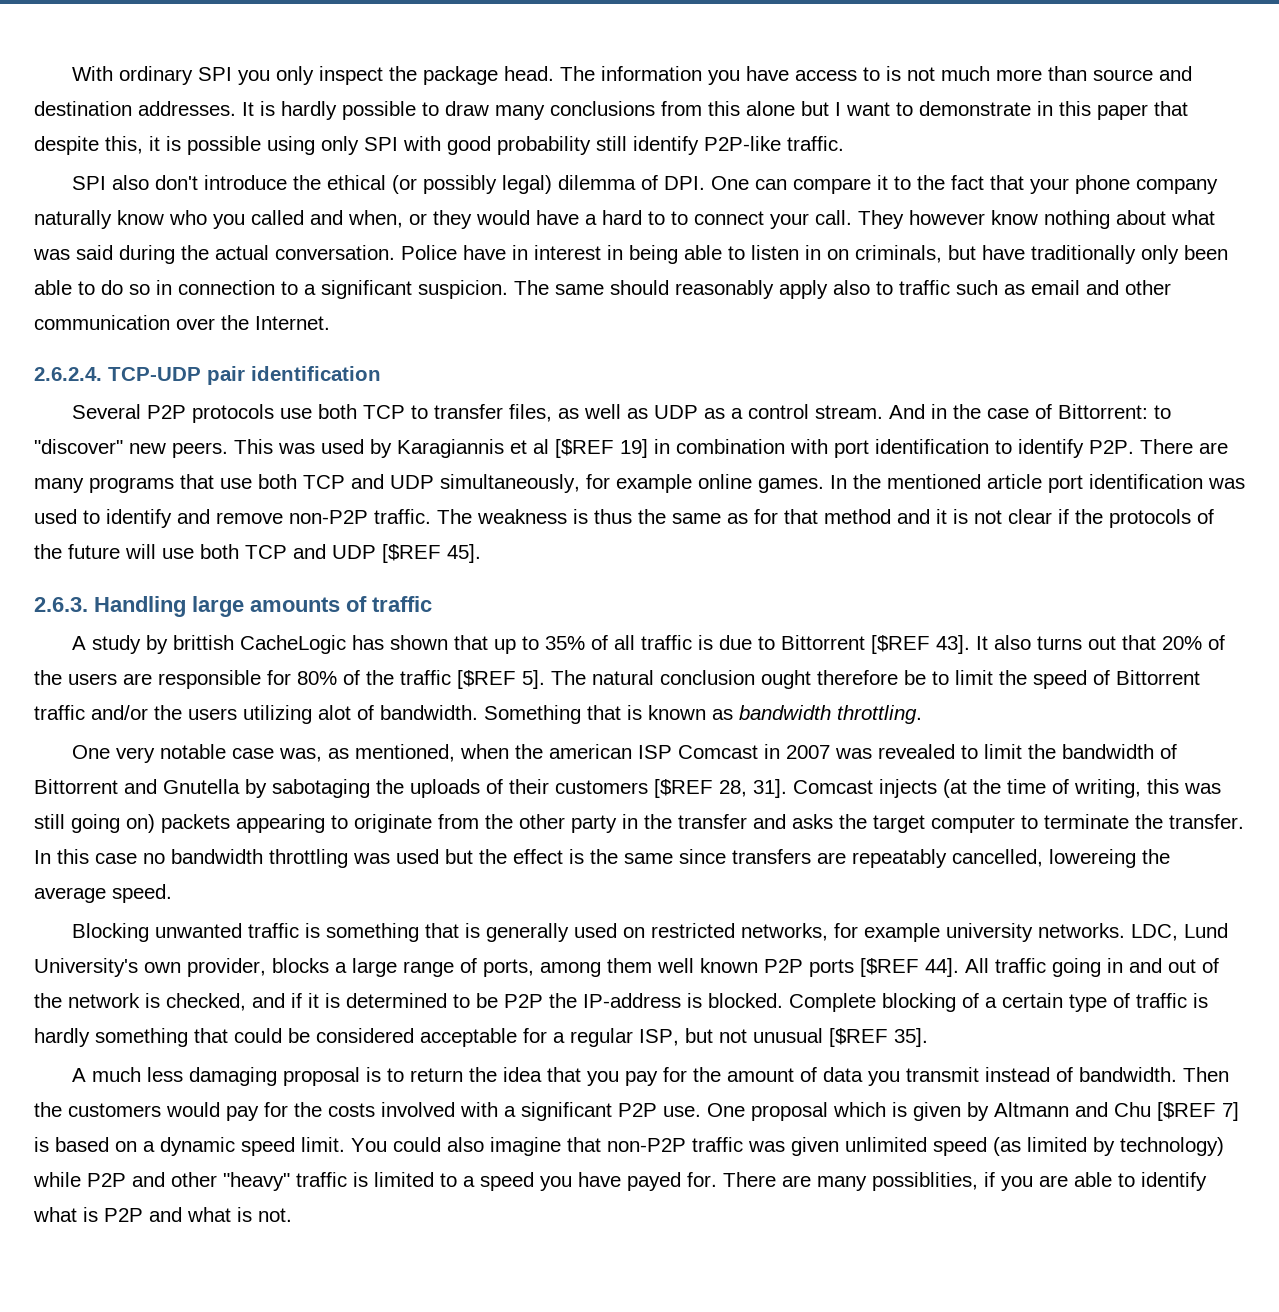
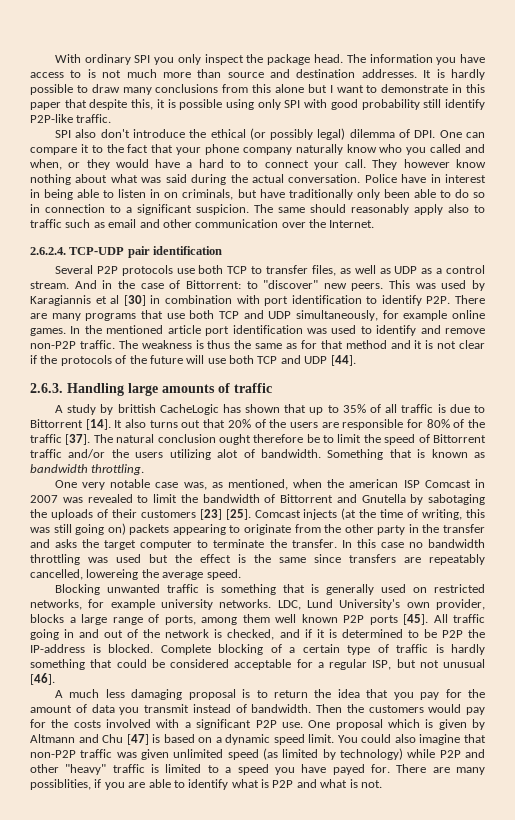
- This was used by Karagiannis et al [$REF 19] in combination with port identification to identify P2P. There are many programs that use both TCP and UDP simultaneously, for example online games.
+ This was used by Karagiannis et al [30] in combination with port identification to identify P2P. There are many programs that use both TCP and UDP simultaneously, for example online games.
- The weakness is thus the same as for that method and it is not clear if the protocols of the future will use both TCP and UDP [$REF 45].
+ The weakness is thus the same as for that method and it is not clear if the protocols of the future will use both TCP and UDP [44].
- A study by brittish CacheLogic has shown that up to 35% of all traffic is due to Bittorrent [$REF 43].
+ A study by brittish CacheLogic has shown that up to 35% of all traffic is due to Bittorrent [14].
- It also turns out that 20% of the users are responsible for 80% of the traffic [$REF 5].
+ It also turns out that 20% of the users are responsible for 80% of the traffic [37].
- One very notable case was, as mentioned, when the american ISP Comcast in 2007 was revealed to limit the bandwidth of Bittorrent and Gnutella by sabotaging the uploads of their customers [$REF 28, 31].
+ One very notable case was, as mentioned, when the american ISP Comcast in 2007 was revealed to limit the bandwidth of Bittorrent and Gnutella by sabotaging the uploads of their customers [23] [25].
- LDC, Lund University's own provider, blocks a large range of ports, among them well known P2P ports [$REF 44].
+ LDC, Lund University's own provider, blocks a large range of ports, among them well known P2P ports [45].
- Complete blocking of a certain type of traffic is hardly something that could be considered acceptable for a regular ISP, but not unusual [$REF 35].
+ Complete blocking of a certain type of traffic is hardly something that could be considered acceptable for a regular ISP, but not unusual [46].
- One proposal which is given by Altmann and Chu [$REF 7] is based on a dynamic speed limit.
+ One proposal which is given by Altmann and Chu [47] is based on a dynamic speed limit.

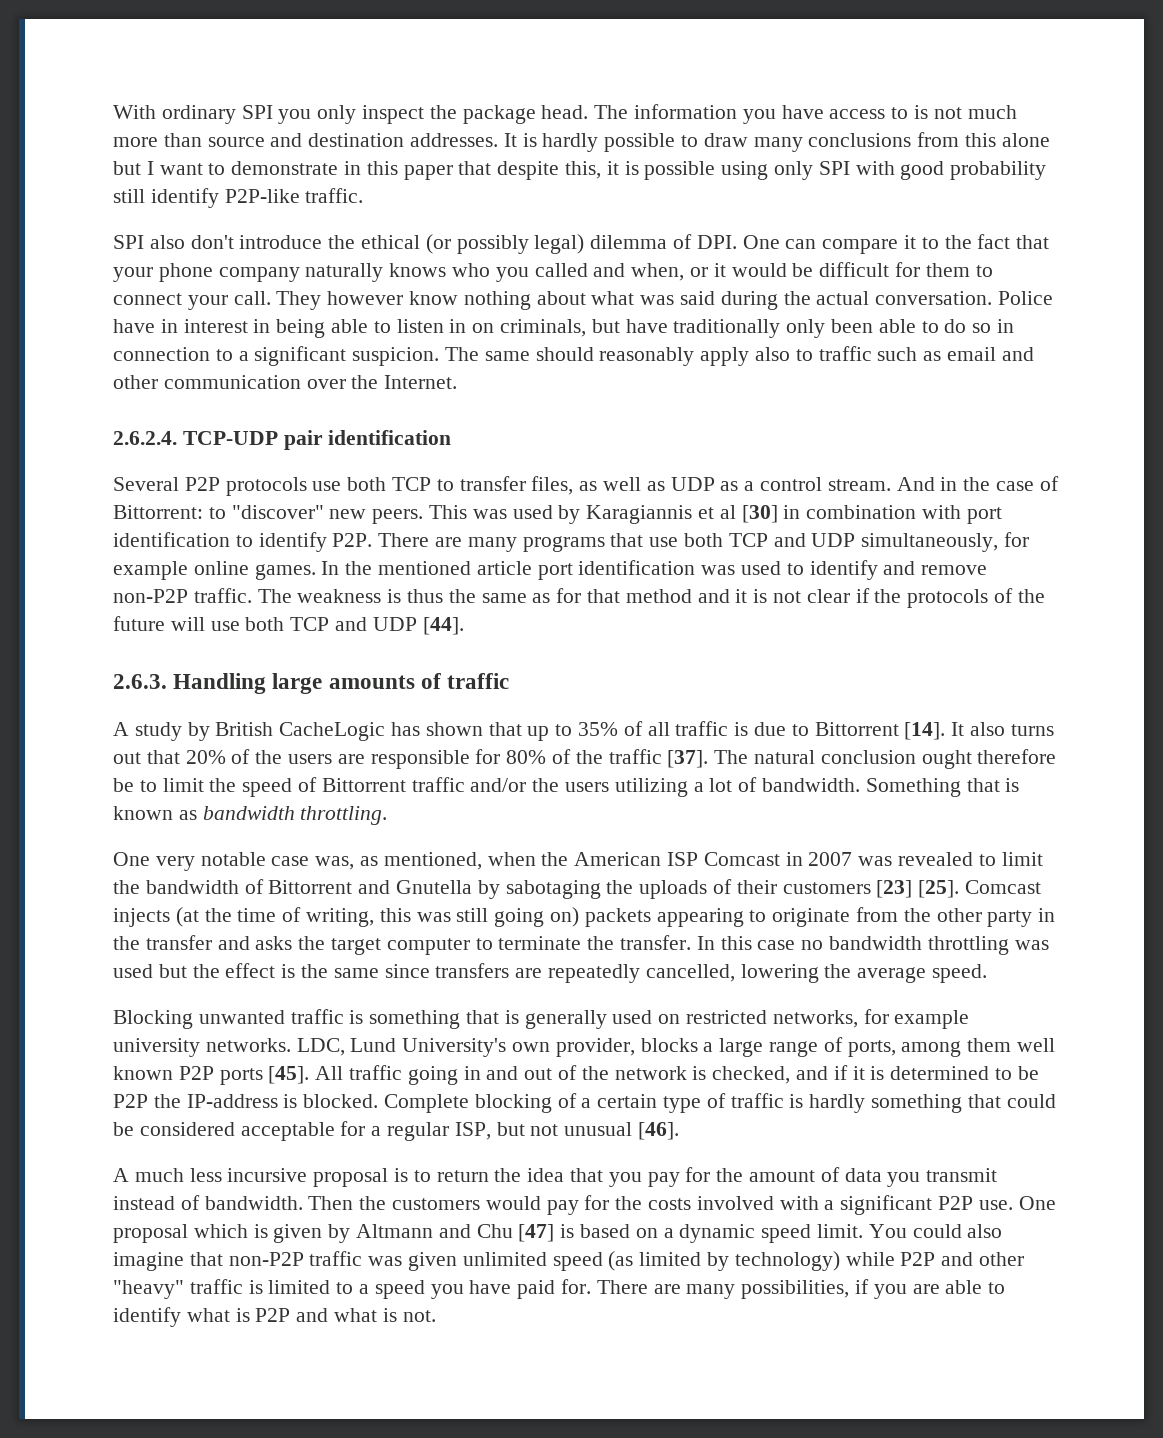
- SPI also don't introduce the ethical (or possibly legal) dilemma of DPI. One can compare it to the fact that your phone company naturally know who you called and when, or they would have a hard to to connect your call.
+ SPI also don't introduce the ethical (or possibly legal) dilemma of DPI. One can compare it to the fact that your phone company naturally knows who you called and when, or it would be difficult for them to connect your call.
- A study by brittish CacheLogic has shown that up to 35% of all traffic is due to Bittorrent [14].
+ A study by British CacheLogic has shown that up to 35% of all traffic is due to Bittorrent [14].
- The natural conclusion ought therefore be to limit the speed of Bittorrent traffic and/or the users utilizing alot of bandwidth.
+ The natural conclusion ought therefore be to limit the speed of Bittorrent traffic and/or the users utilizing a lot of bandwidth.
- One very notable case was, as mentioned, when the american ISP Comcast in 2007 was revealed to limit the bandwidth of Bittorrent and Gnutella by sabotaging the uploads of their customers [23] [25].
+ One very notable case was, as mentioned, when the American ISP Comcast in 2007 was revealed to limit the bandwidth of Bittorrent and Gnutella by sabotaging the uploads of their customers [23] [25].
- In this case no bandwidth throttling was used but the effect is the same since transfers are repeatably cancelled, lowereing the average speed.
+ In this case no bandwidth throttling was used but the effect is the same since transfers are repeatedly cancelled, lowering the average speed.
- A much less damaging proposal is to return the idea that you pay for the amount of data you transmit instead of bandwidth.
+ A much less incursive proposal is to return the idea that you pay for the amount of data you transmit instead of bandwidth.
- You could also imagine that non-P2P traffic was given unlimited speed (as limited by technology) while P2P and other "heavy" traffic is limited to a speed you have payed for.
+ You could also imagine that non-P2P traffic was given unlimited speed (as limited by technology) while P2P and other "heavy" traffic is limited to a speed you have paid for.
- There are many possiblities, if you are able to identify what is P2P and what is not.
+ There are many possibilities, if you are able to identify what is P2P and what is not.

